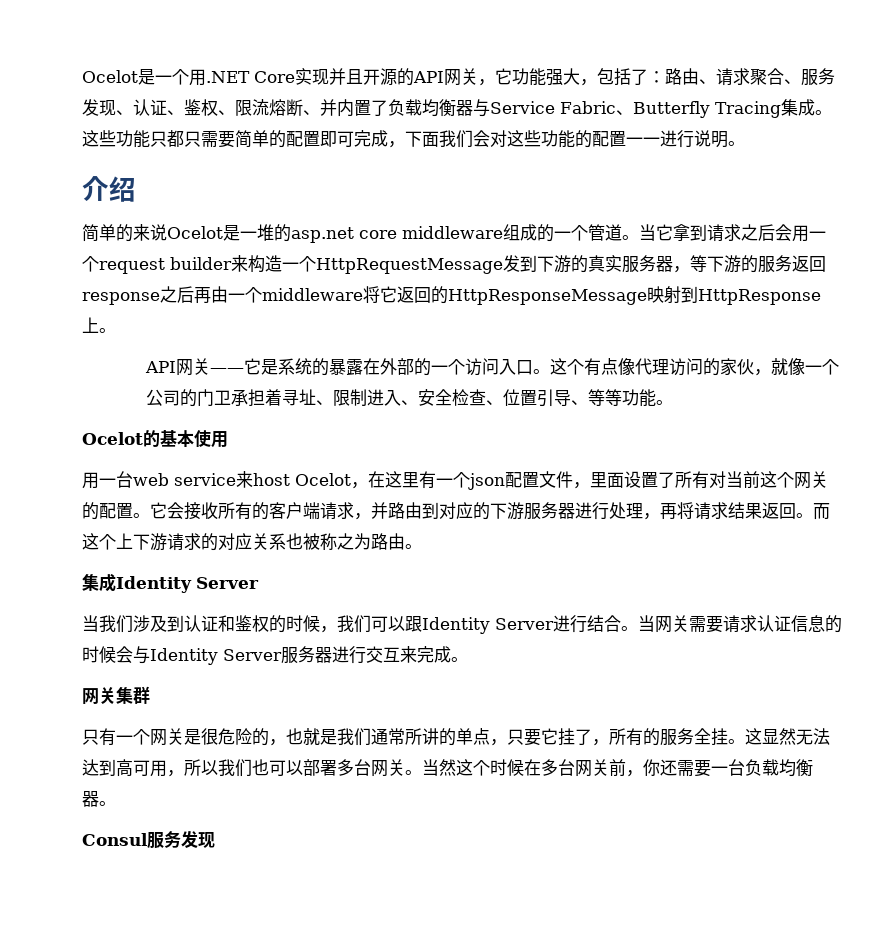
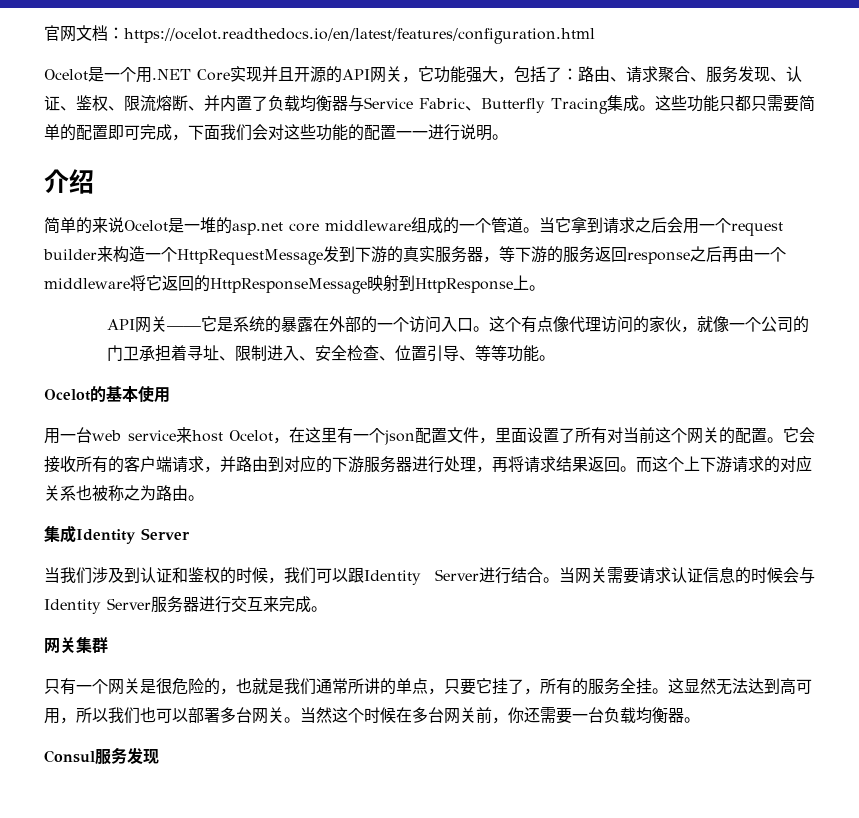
+ 官网文档：https://ocelot.readthedocs.io/en/latest/features/configuration.html

